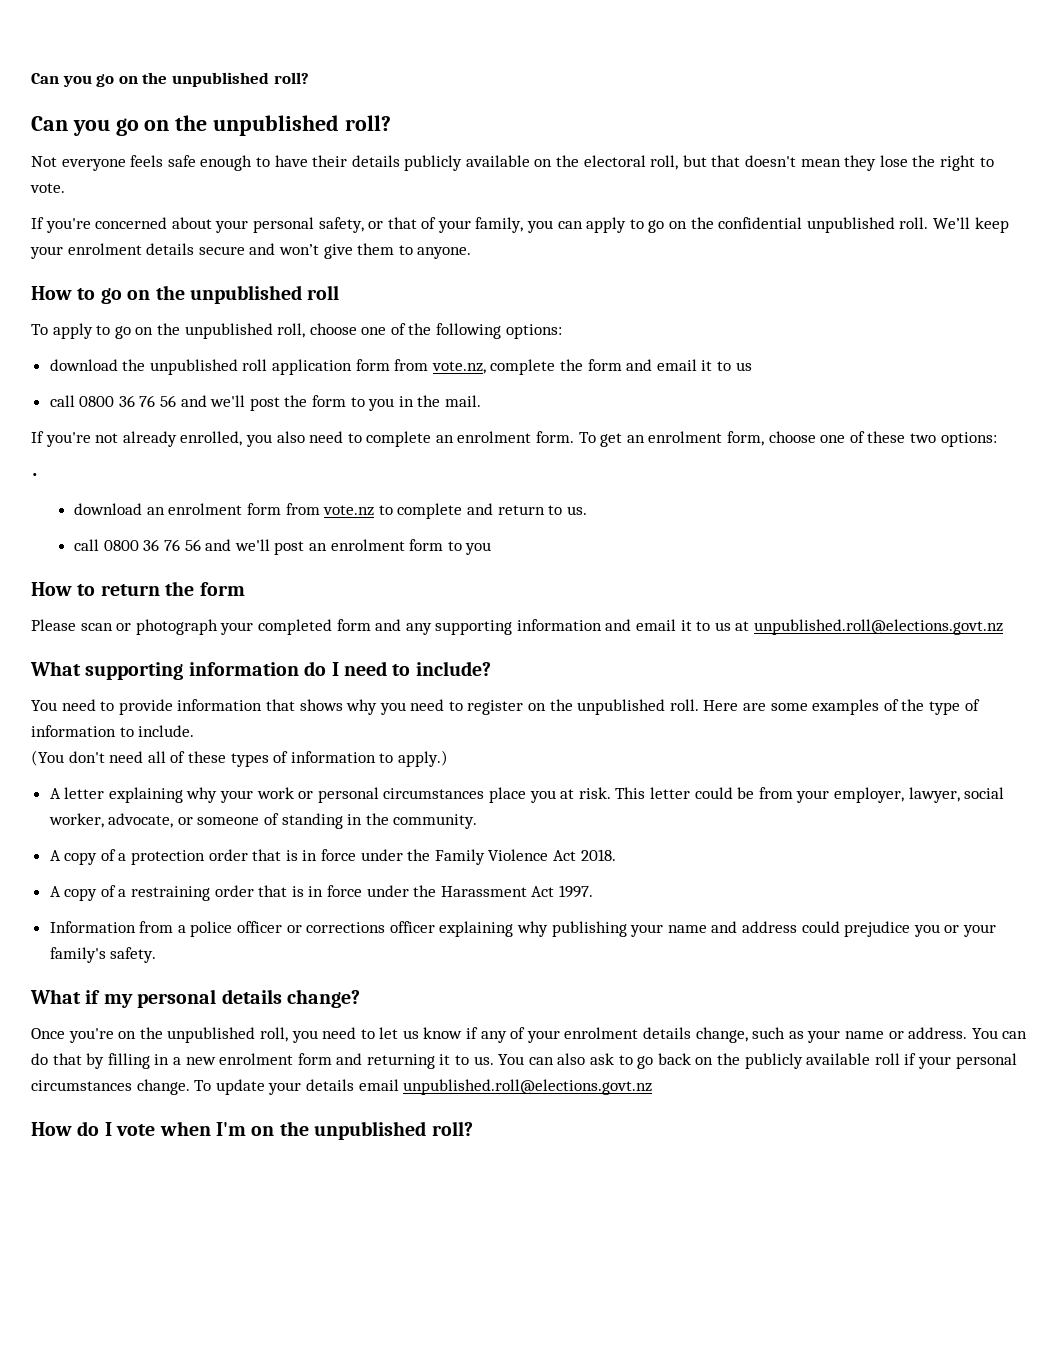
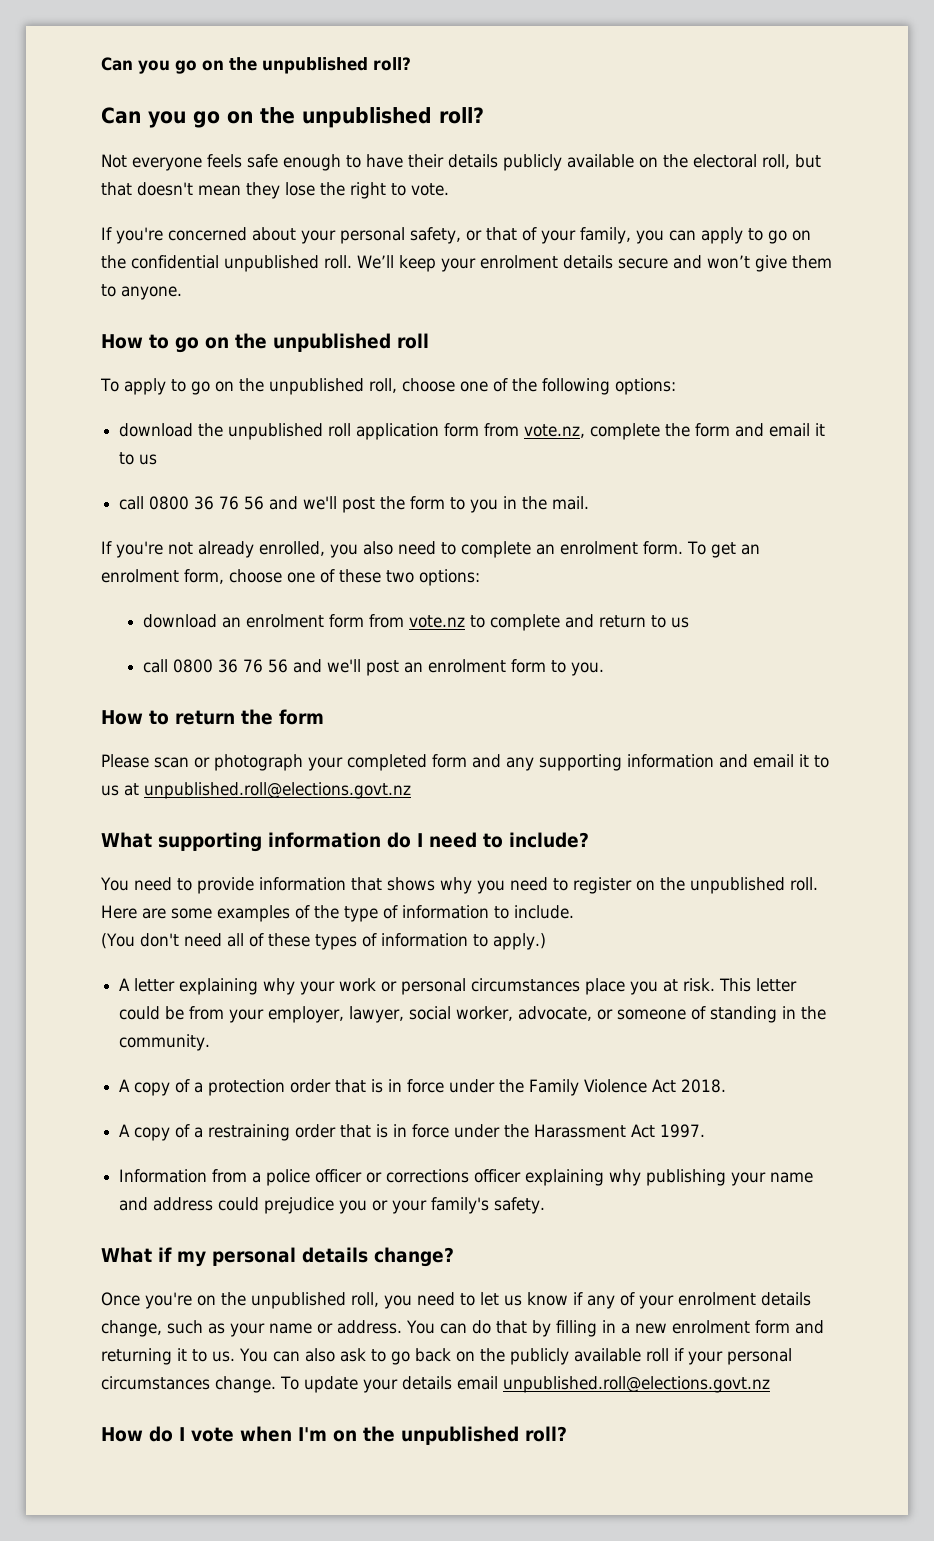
- •
- download an enrolment form from vote.nz to complete and return to us.
+ download an enrolment form from vote.nz to complete and return to us
- call 0800 36 76 56 and we'll post an enrolment form to you
+ call 0800 36 76 56 and we'll post an enrolment form to you.

